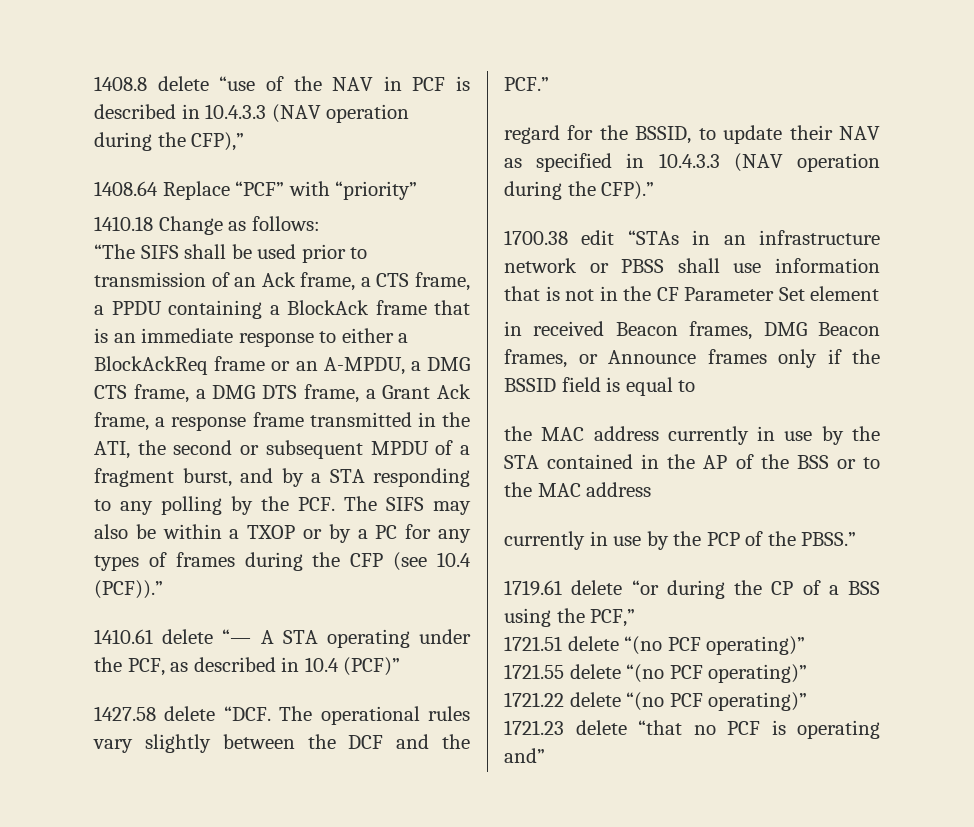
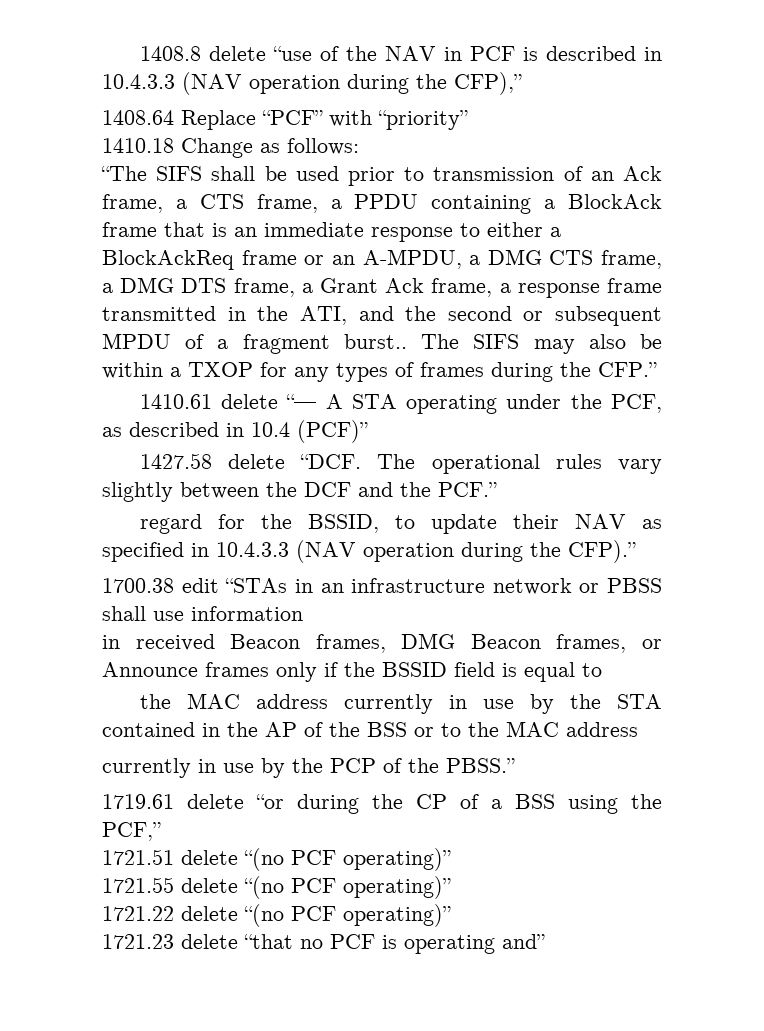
- “The SIFS shall be used prior to transmission of an Ack frame, a CTS frame, a PPDU containing a BlockAck frame that is an immediate response to either a BlockAckReq frame or an A-MPDU, a DMG CTS frame, a DMG DTS frame, a Grant Ack frame, a response frame transmitted in the ATI, the second or subsequent MPDU of a fragment burst, and by a STA responding to any polling by the PCF. The SIFS may also be within a TXOP or by a PC for any types of frames during the CFP (see 10.4 (PCF)).”
+ “The SIFS shall be used prior to transmission of an Ack frame, a CTS frame, a PPDU containing a BlockAck frame that is an immediate response to either a BlockAckReq frame or an A-MPDU, a DMG CTS frame, a DMG DTS frame, a Grant Ack frame, a response frame transmitted in the ATI, and the second or subsequent MPDU of a fragment burst.. The SIFS may also be within a TXOP for any types of frames during the CFP.”
- 1700.38 edit “STAs in an infrastructure network or PBSS shall use information that is not in the CF Parameter Set element
+ 1700.38 edit “STAs in an infrastructure network or PBSS shall use information

